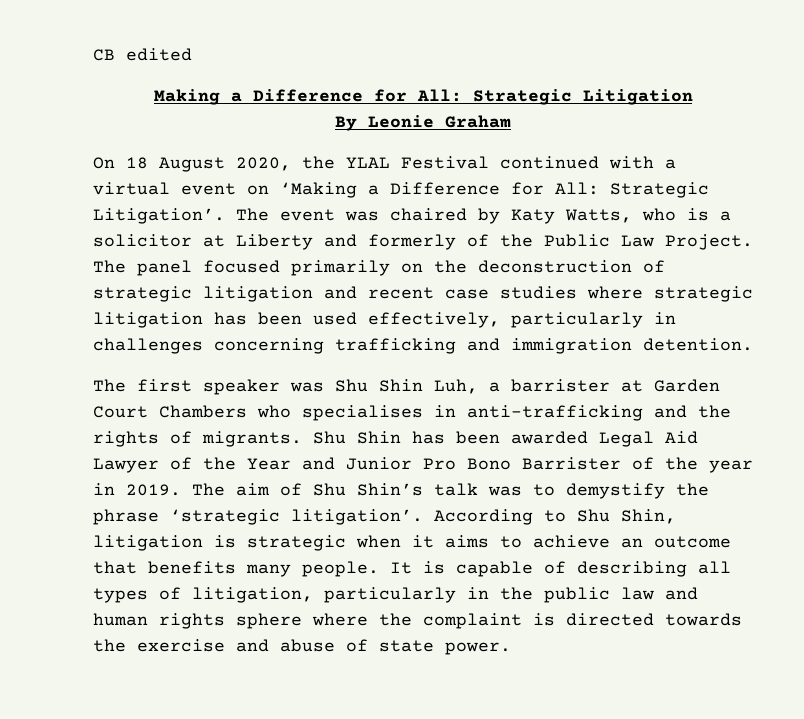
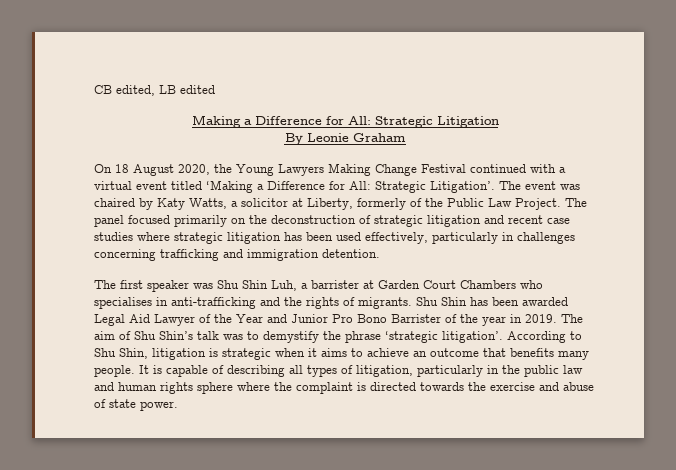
- CB edited
+ CB edited, LB edited
- On 18 August 2020, the YLAL Festival continued with a virtual event on ‘Making a Difference for All: Strategic Litigation’.
+ On 18 August 2020, the Young Lawyers Making Change Festival continued with a virtual event titled ‘Making a Difference for All: Strategic Litigation’.
- The event was chaired by Katy Watts, who is a solicitor at Liberty and formerly of the Public Law Project.
+ The event was chaired by Katy Watts, a solicitor at Liberty, formerly of the Public Law Project.

